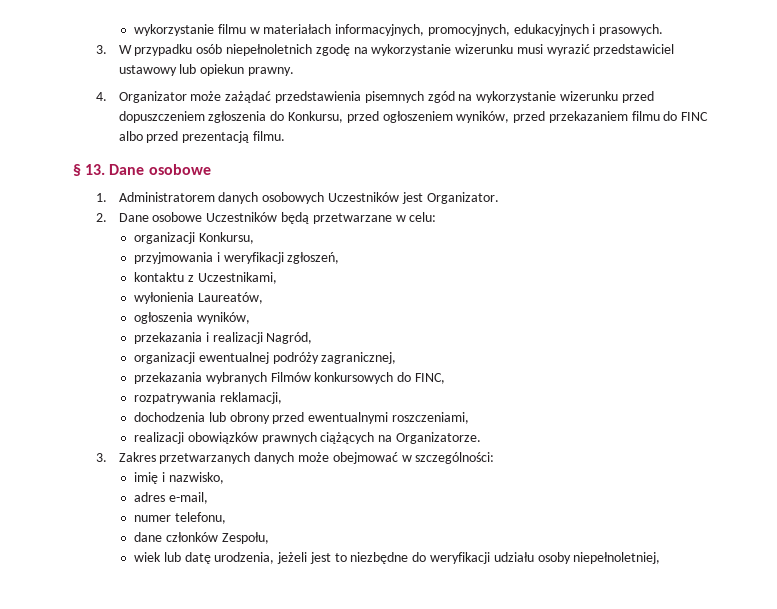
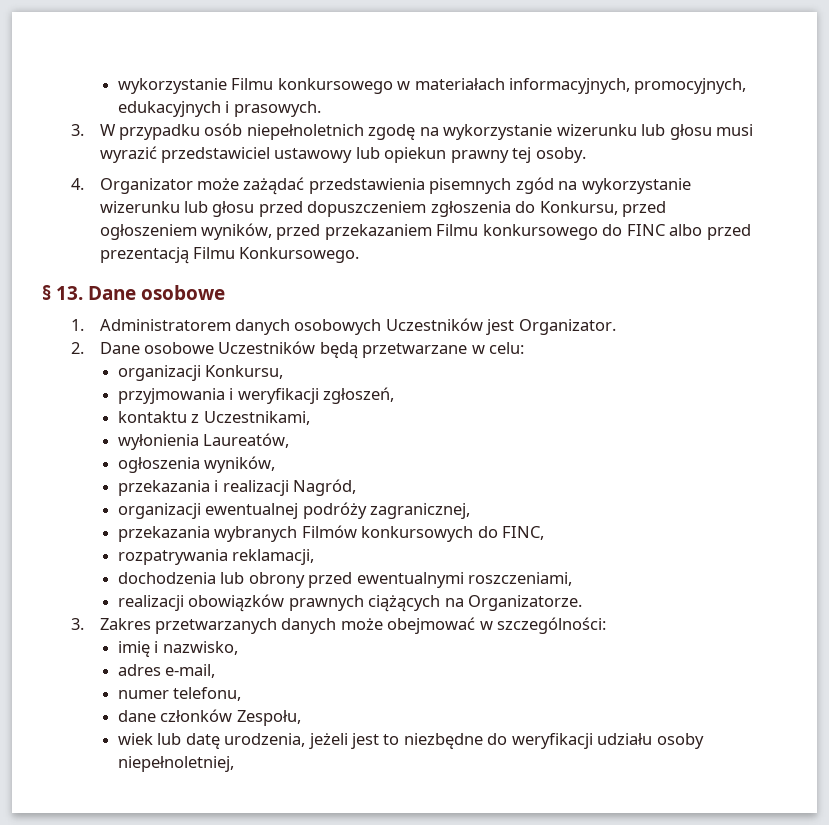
- wykorzystanie filmu w materiałach informacyjnych, promocyjnych, edukacyjnych i prasowych.
+ wykorzystanie Filmu konkursowego w materiałach informacyjnych, promocyjnych, edukacyjnych i prasowych.
- 3. W przypadku osób niepełnoletnich zgodę na wykorzystanie wizerunku musi wyrazić przedstawiciel ustawowy lub opiekun prawny.
+ 3. W przypadku osób niepełnoletnich zgodę na wykorzystanie wizerunku lub głosu musi wyrazić przedstawiciel ustawowy lub opiekun prawny tej osoby.
- 4. Organizator może zażądać przedstawienia pisemnych zgód na wykorzystanie wizerunku przed dopuszczeniem zgłoszenia do Konkursu, przed ogłoszeniem wyników, przed przekazaniem filmu do FINC albo przed prezentacją filmu.
+ 4. Organizator może zażądać przedstawienia pisemnych zgód na wykorzystanie wizerunku lub głosu przed dopuszczeniem zgłoszenia do Konkursu, przed ogłoszeniem wyników, przed przekazaniem Filmu konkursowego do FINC albo przed prezentacją Filmu Konkursowego.

